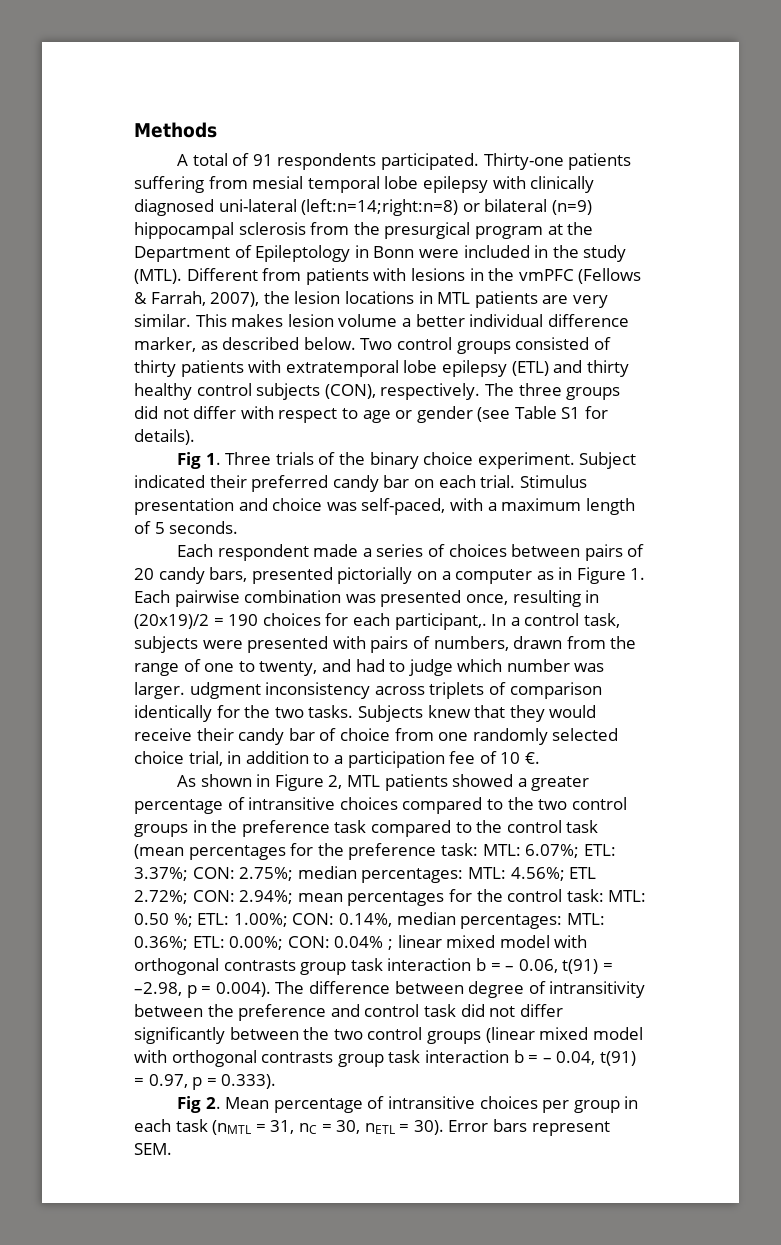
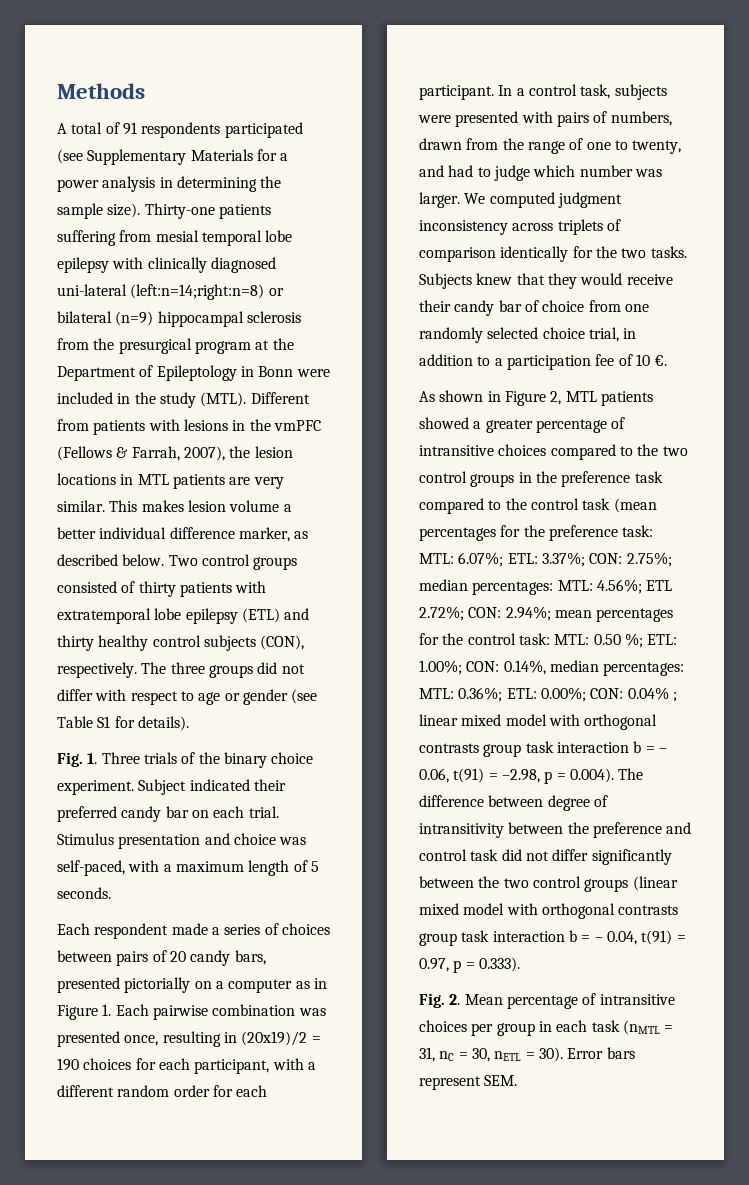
- A total of 91 respondents participated.
+ A total of 91 respondents participated (see Supplementary Materials for a power analysis in determining the sample size).
- Fig 1. Three trials of the binary choice experiment.
+ Fig. 1. Three trials of the binary choice experiment.
- Each respondent made a series of choices between pairs of 20 candy bars, presented pictorially on a computer as in Figure 1. Each pairwise combination was presented once, resulting in (20x19)/2 = 190 choices for each participant,.
+ Each respondent made a series of choices between pairs of 20 candy bars, presented pictorially on a computer as in Figure 1. Each pairwise combination was presented once, resulting in (20x19)/2 = 190 choices for each participant, with a different random order for each participant.
- In a control task, subjects were presented with pairs of numbers, drawn from the range of one to twenty, and had to judge which number was larger. udgment inconsistency across triplets of comparison identically for the two tasks.
+ In a control task, subjects were presented with pairs of numbers, drawn from the range of one to twenty, and had to judge which number was larger. We computed judgment inconsistency across triplets of comparison identically for the two tasks.
- Fig 2. Mean percentage of intransitive choices per group in each task (nMTL = 31, nC = 30, nETL = 30).
+ Fig. 2. Mean percentage of intransitive choices per group in each task (nMTL = 31, nC = 30, nETL = 30).

